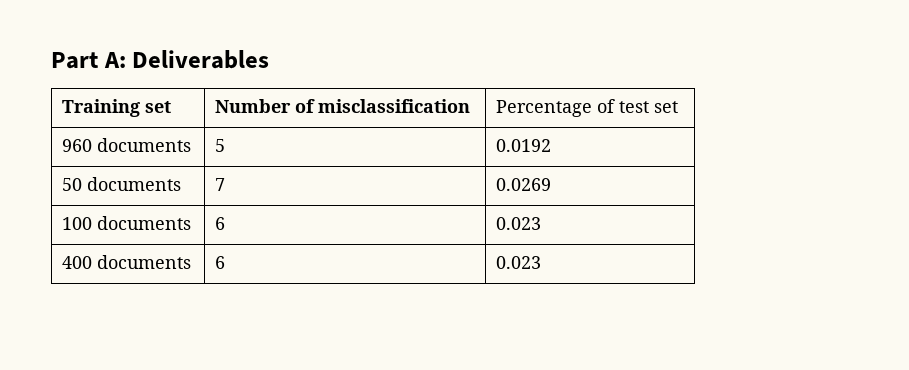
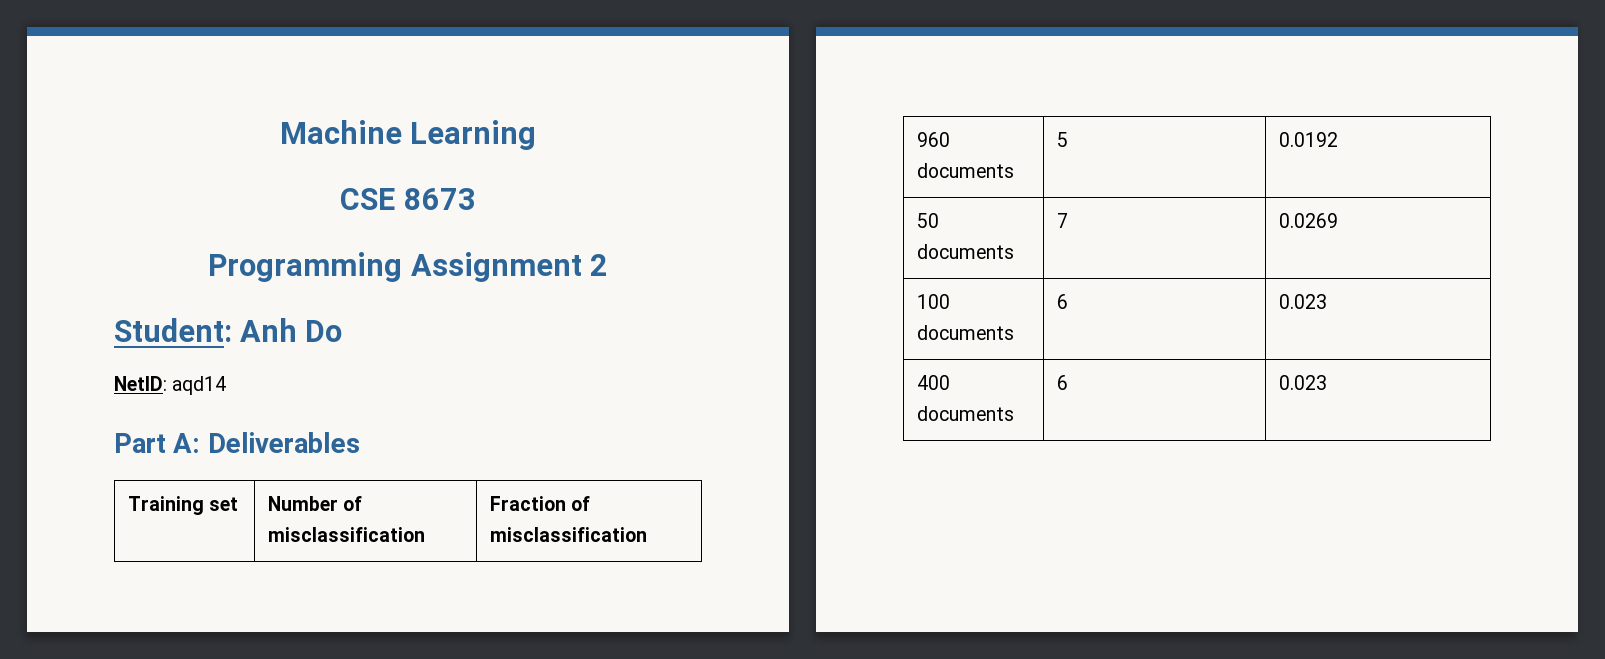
+ Machine Learning
+ CSE 8673
+ Programming Assignment 2
+ Student: Anh Do
+ NetID: aqd14
- Training set | Number of misclassification | Percentage of test set
+ Training set | Number of misclassification | Fraction of misclassification

